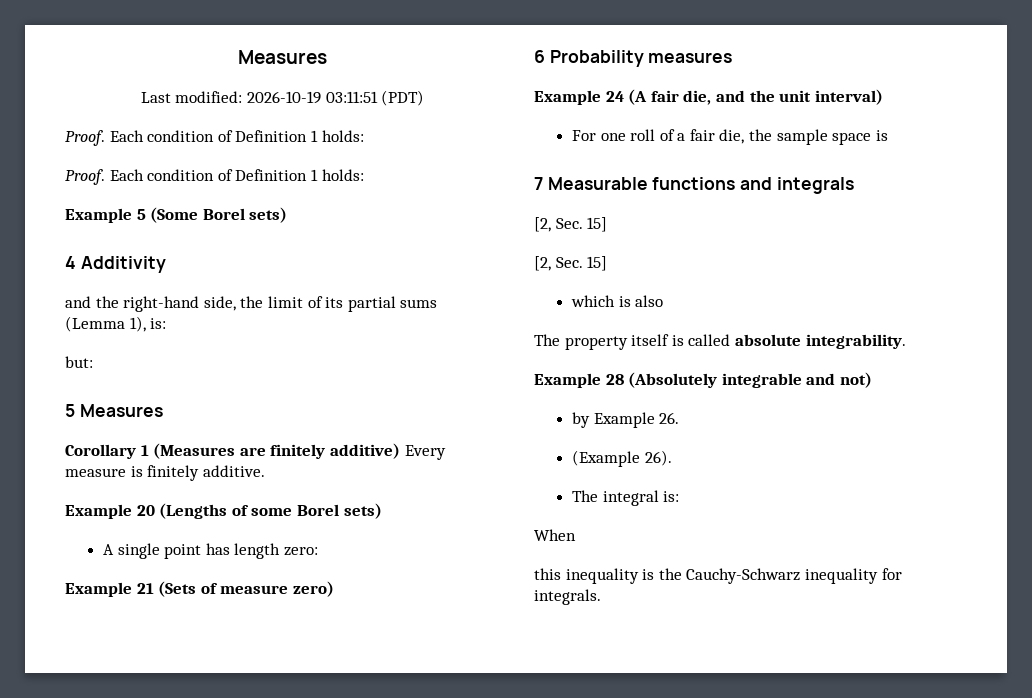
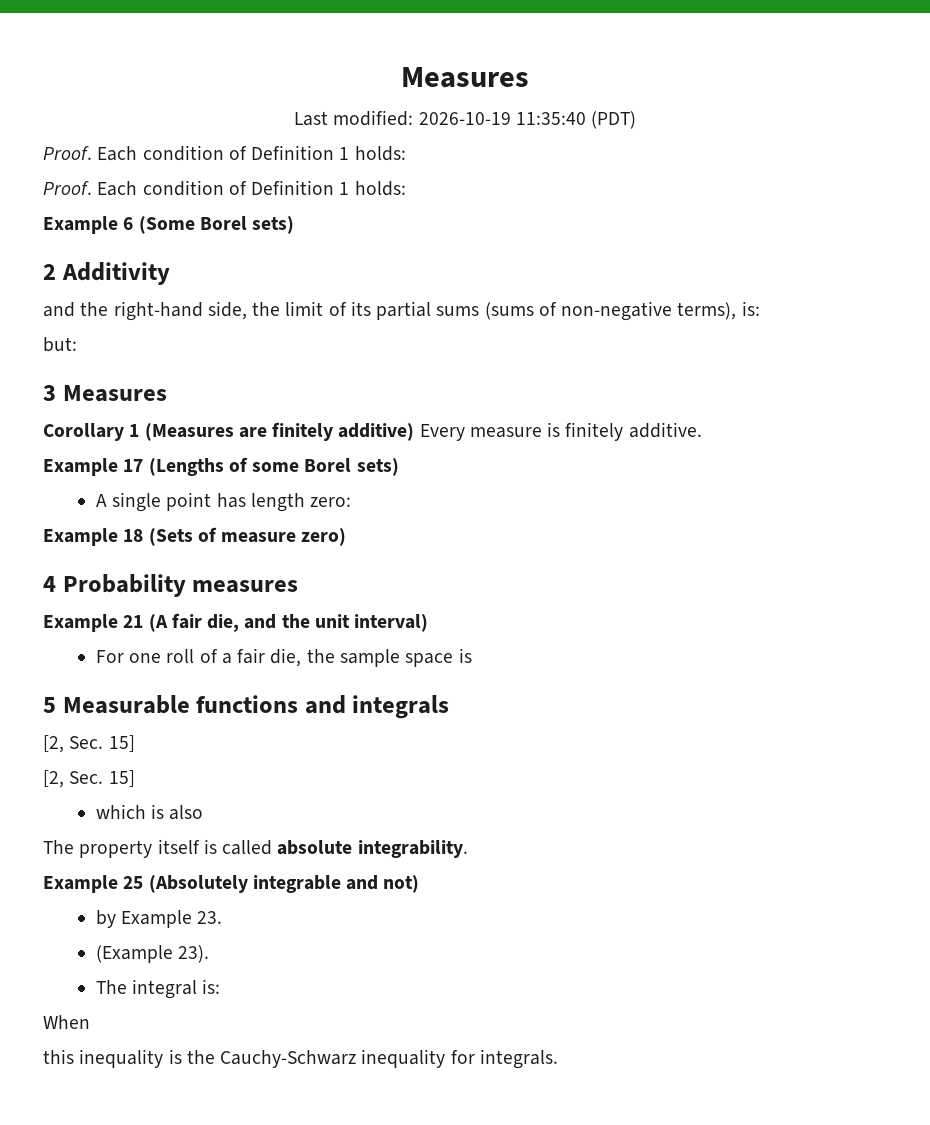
- Last modified: 2026-10-19 03:11:51 (PDT)
+ Last modified: 2026-10-19 11:35:40 (PDT)
- Example 5 (Some Borel sets)
+ Example 6 (Some Borel sets)
- 4 Additivity
+ 2 Additivity
- and the right-hand side, the limit of its partial sums (Lemma 1), is:
+ and the right-hand side, the limit of its partial sums (sums of non-negative terms), is:
- 5 Measures
+ 3 Measures
- Example 20 (Lengths of some Borel sets)
+ Example 17 (Lengths of some Borel sets)
- Example 21 (Sets of measure zero)
+ Example 18 (Sets of measure zero)
- 6 Probability measures
+ 4 Probability measures
- Example 24 (A fair die, and the unit interval)
+ Example 21 (A fair die, and the unit interval)
- 7 Measurable functions and integrals
+ 5 Measurable functions and integrals
- Example 28 (Absolutely integrable and not)
+ Example 25 (Absolutely integrable and not)
- by Example 26.
+ by Example 23.
- (Example 26).
+ (Example 23).

